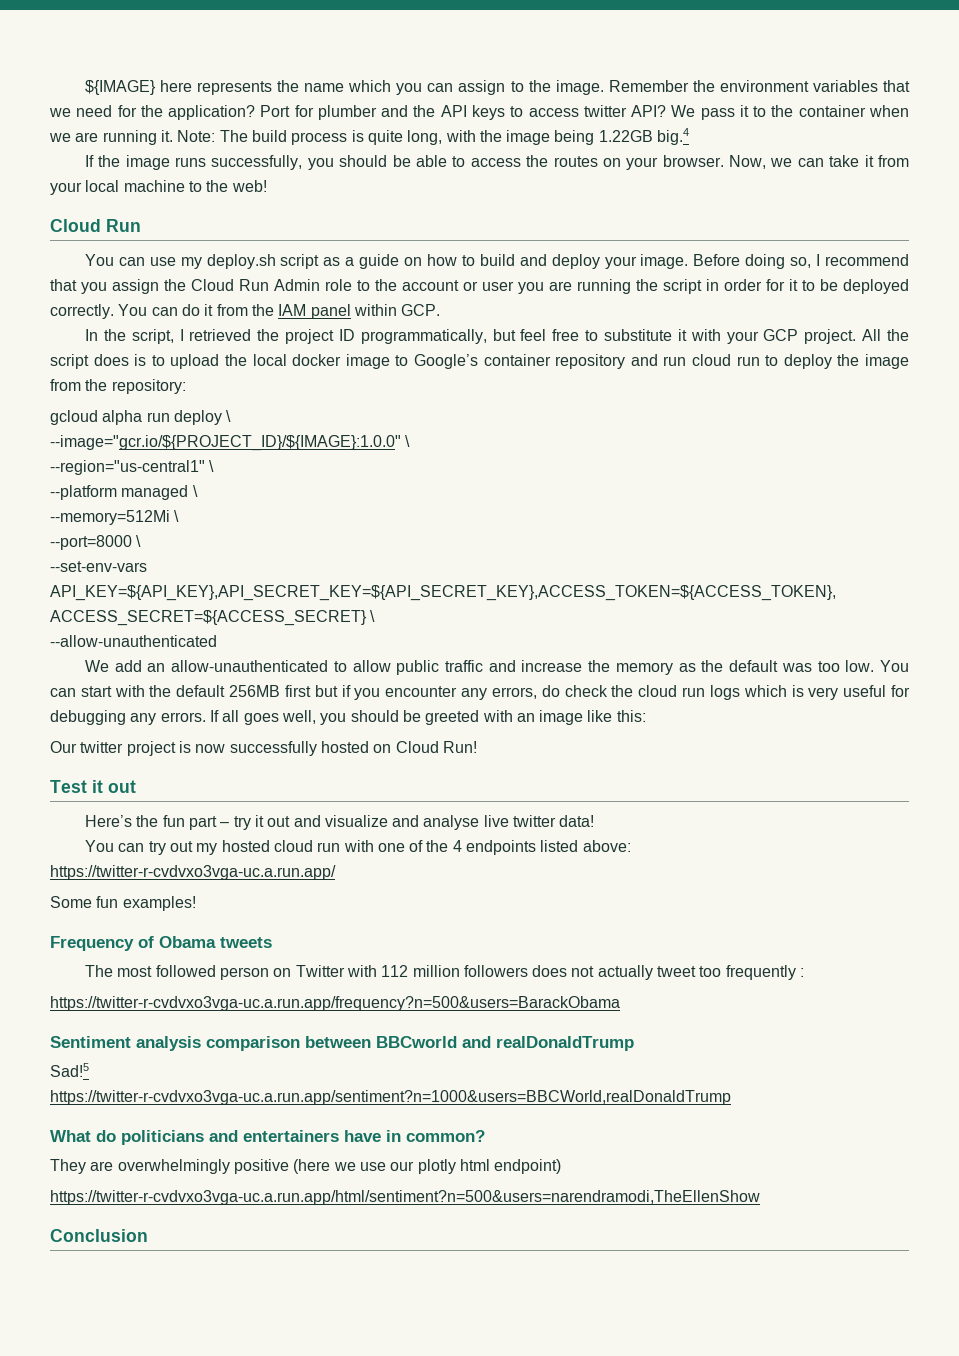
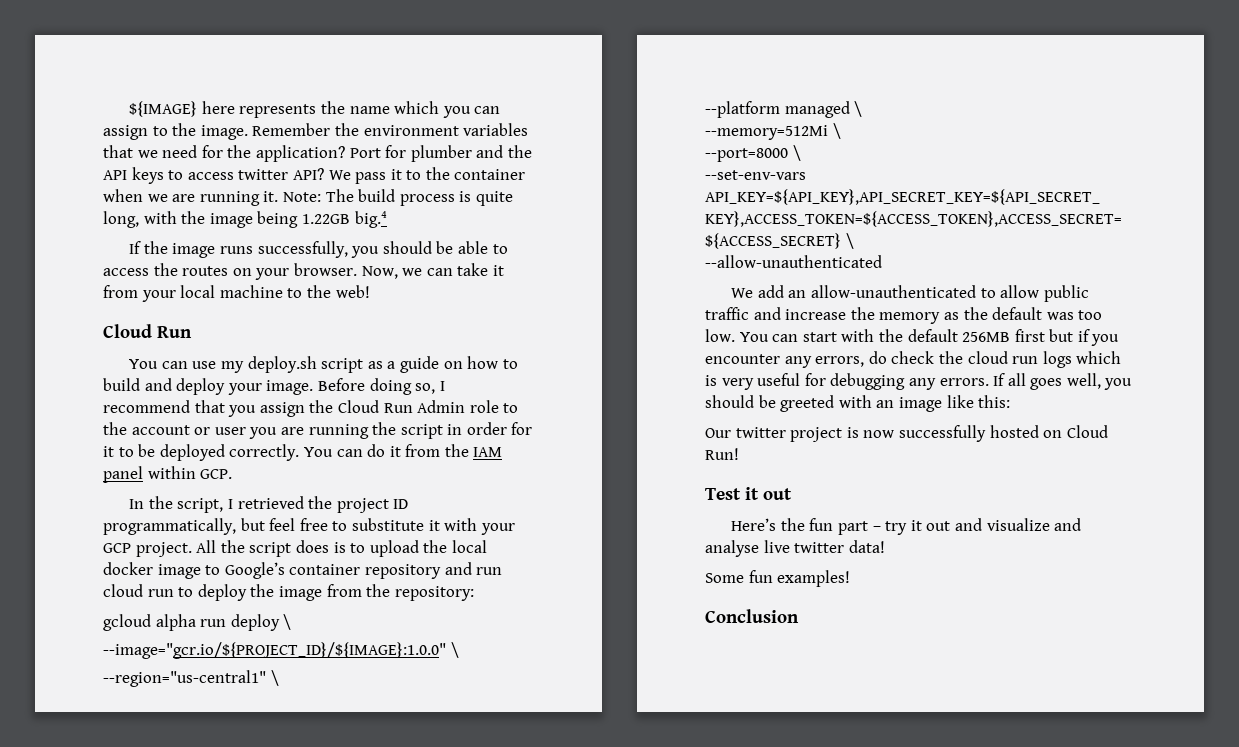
- You can try out my hosted cloud run with one of the 4 endpoints listed above: https://twitter-r-cvdvxo3vga-uc.a.run.app/
  Some fun examples!
- Frequency of Obama tweets
- The most followed person on Twitter with 112 million followers does not actually tweet too frequently :
- https://twitter-r-cvdvxo3vga-uc.a.run.app/frequency?n=500&users=BarackObama
- Sentiment analysis comparison between BBCworld and realDonaldTrump
- Sad!5
- https://twitter-r-cvdvxo3vga-uc.a.run.app/sentiment?n=1000&users=BBCWorld,realDonaldTrump
- What do politicians and entertainers have in common?
- They are overwhelmingly positive (here we use our plotly html endpoint)
- https://twitter-r-cvdvxo3vga-uc.a.run.app/html/sentiment?n=500&users=narendramodi,TheEllenShow

